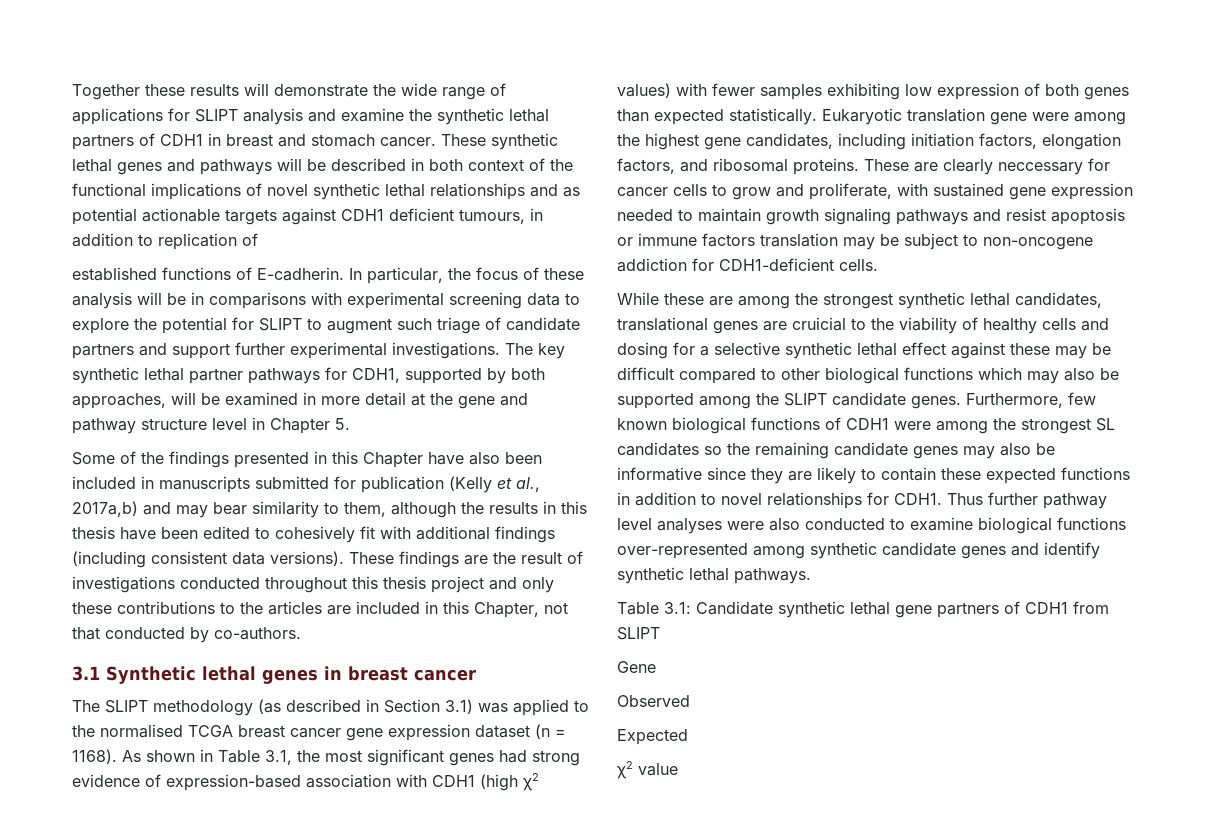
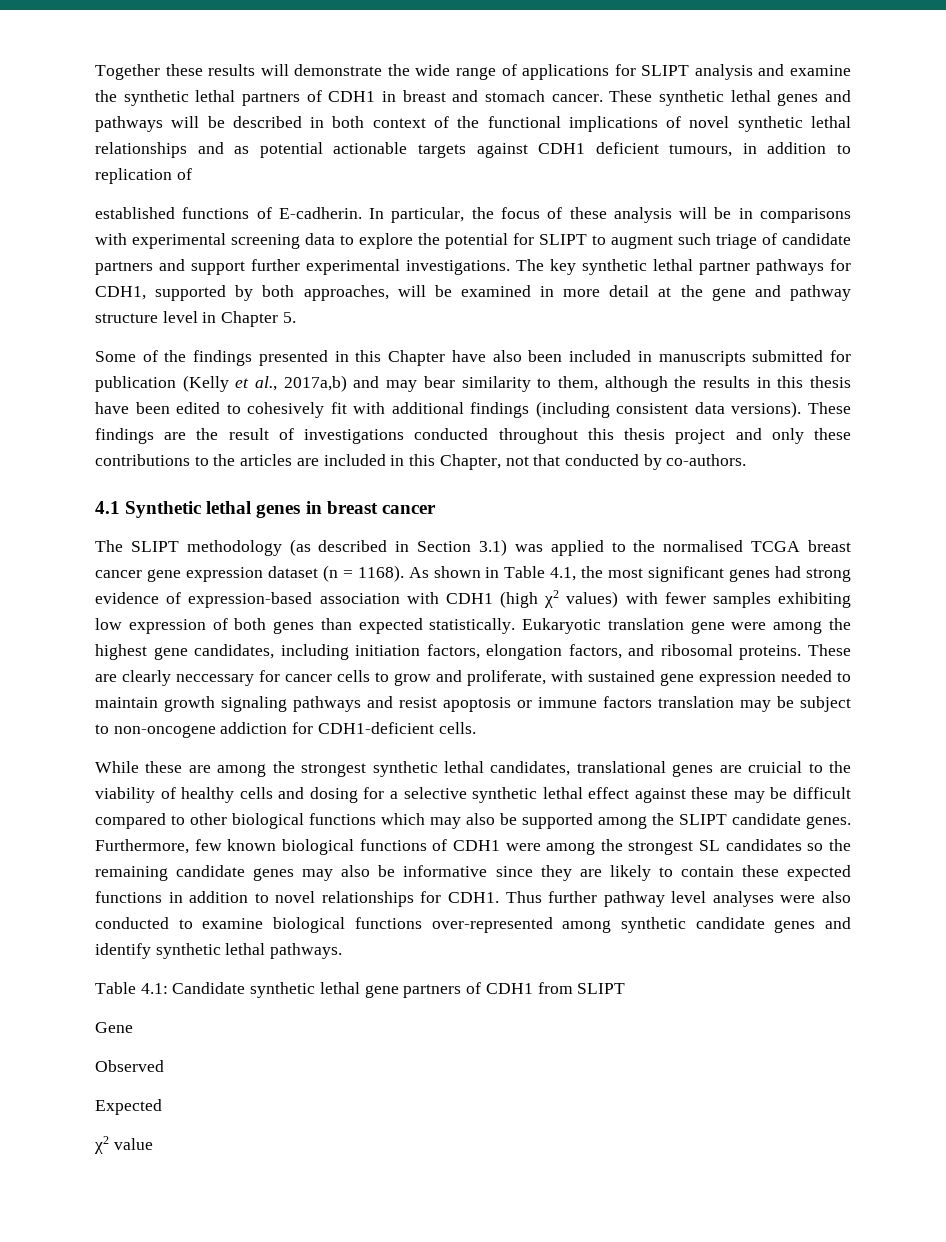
- 3.1 Synthetic lethal genes in breast cancer
+ 4.1 Synthetic lethal genes in breast cancer
- As shown in Table 3.1, the most significant genes had strong evidence of expression-based association with CDH1 (high χ2 values) with fewer samples exhibiting low expression of both genes than expected statistically.
+ As shown in Table 4.1, the most significant genes had strong evidence of expression-based association with CDH1 (high χ2 values) with fewer samples exhibiting low expression of both genes than expected statistically.
- Table 3.1: Candidate synthetic lethal gene partners of CDH1 from SLIPT
+ Table 4.1: Candidate synthetic lethal gene partners of CDH1 from SLIPT

